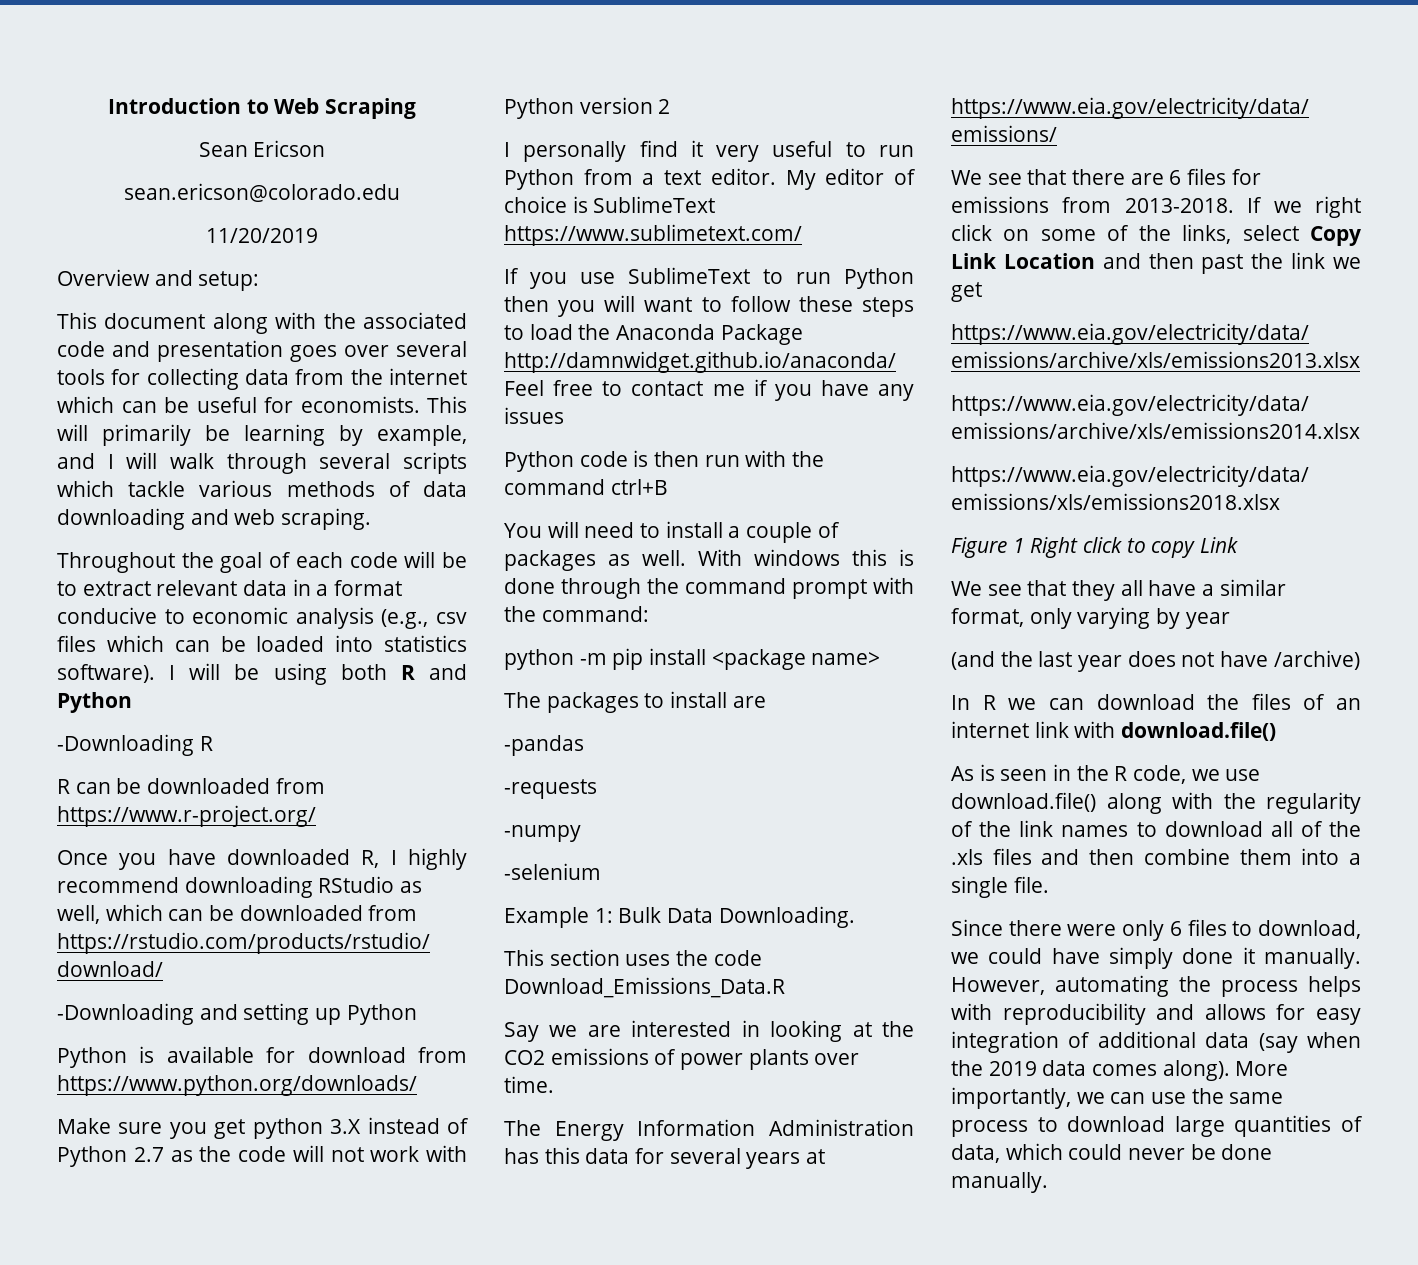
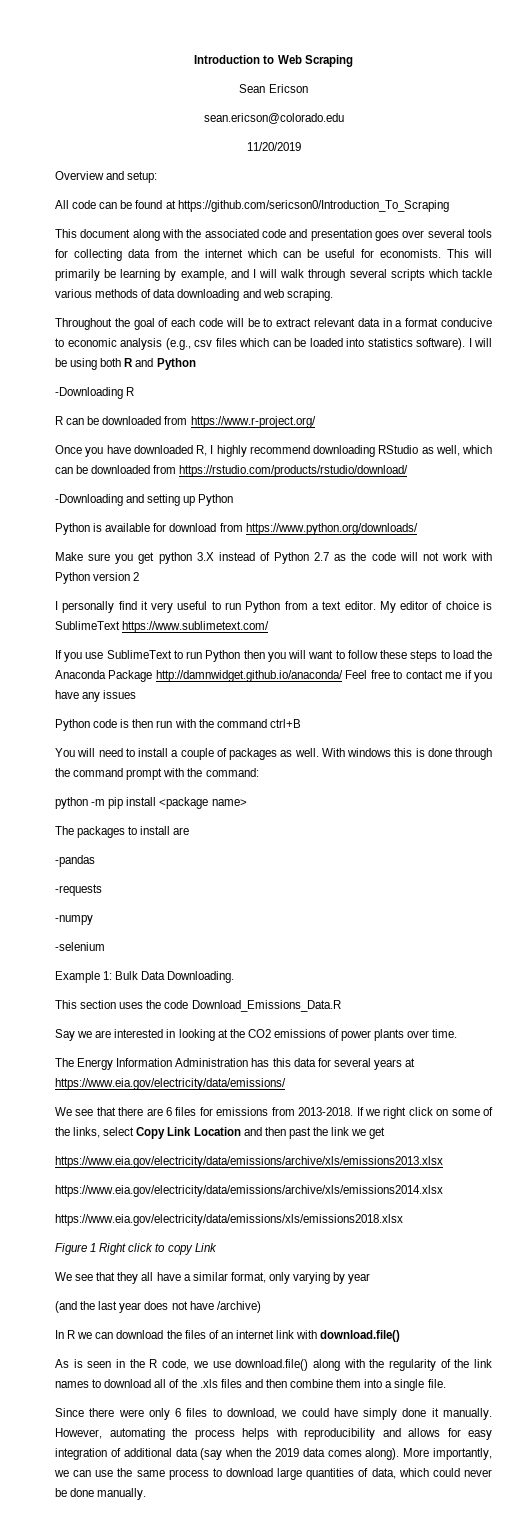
+ All code can be found at https://github.com/sericson0/Introduction_To_Scraping

